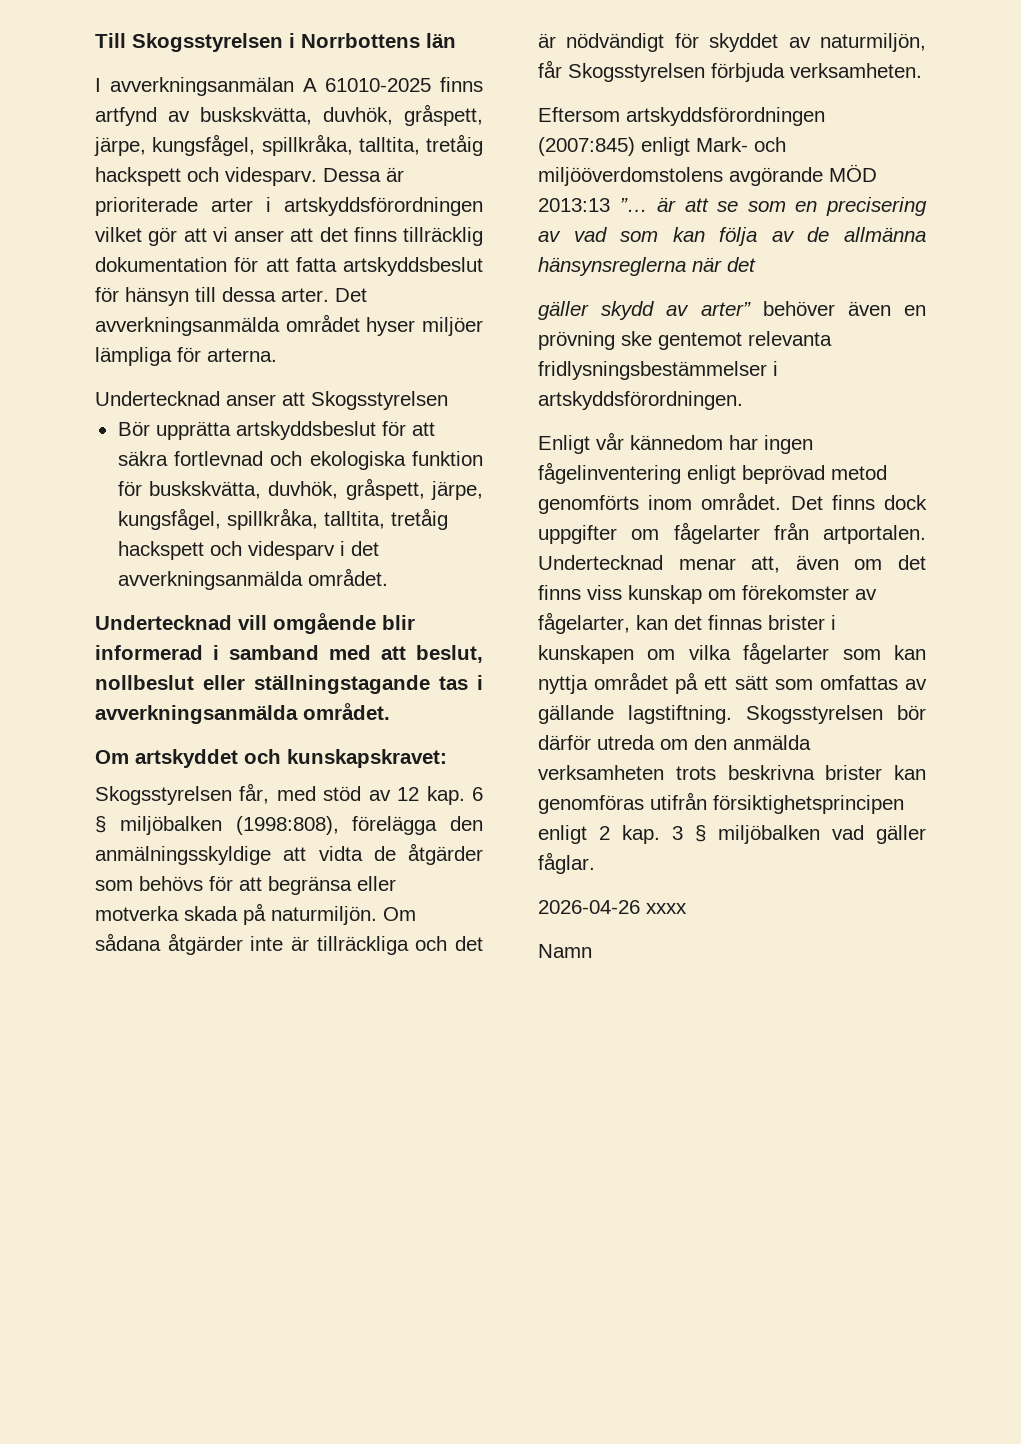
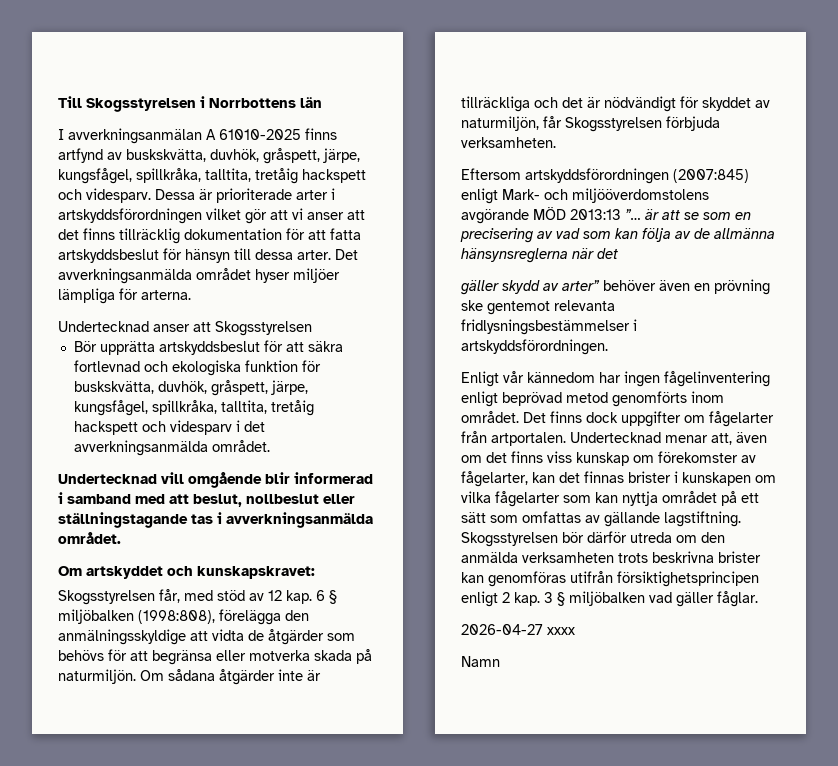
- 2026-04-26 xxxx
+ 2026-04-27 xxxx

